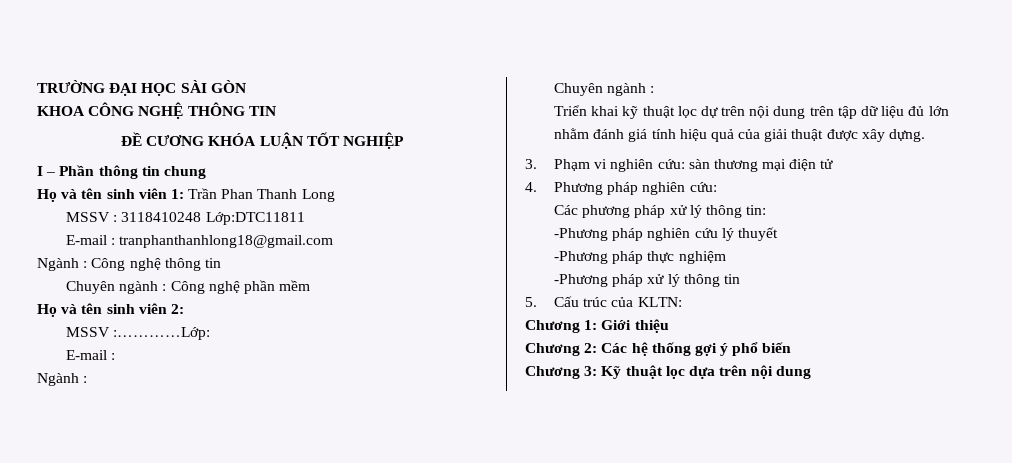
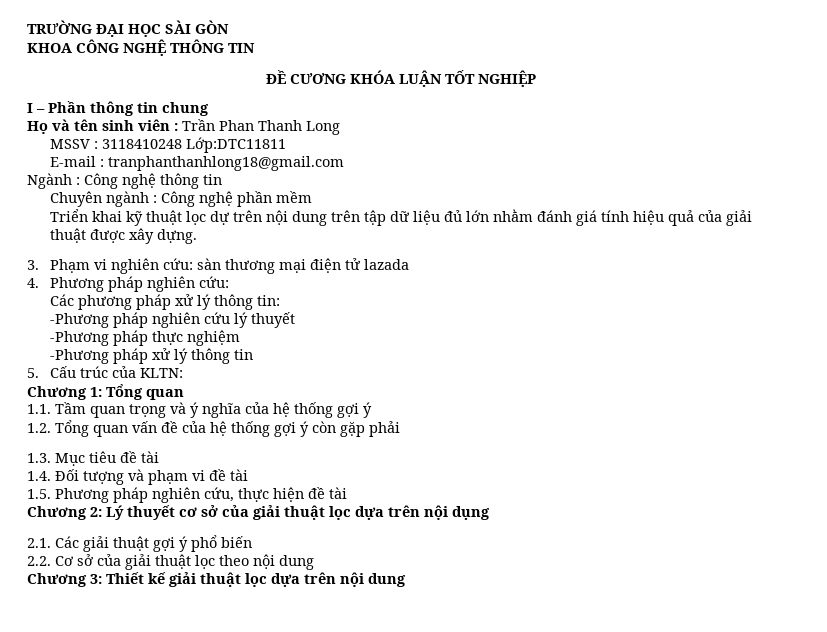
- Họ và tên sinh viên 1: Trần Phan Thanh Long
+ Họ và tên sinh viên : Trần Phan Thanh Long
- Họ và tên sinh viên 2:
- MSSV :…………Lớp:
- E-mail :
- Ngành :
- Chuyên ngành :
- 3. Phạm vi nghiên cứu: sàn thương mại điện tử
+ 3. Phạm vi nghiên cứu: sàn thương mại điện tử lazada
- Chương 1: Giới thiệu
- Chương 2: Các hệ thống gợi ý phổ biến
+ Chương 1: Tổng quan
+ 1.1. Tầm quan trọng và ý nghĩa của hệ thống gợi ý
+ 1.2. Tổng quan vấn đề của hệ thống gợi ý còn gặp phải
+ 1.3. Mục tiêu đề tài
+ 1.4. Đối tượng và phạm vi đề tài
+ 1.5. Phương pháp nghiên cứu, thực hiện đề tài
+ Chương 2: Lý thuyết cơ sở của giải thuật lọc dựa trên nội dụng
+ 2.1. Các giải thuật gợi ý phổ biến
+ 2.2. Cơ sở của giải thuật lọc theo nội dung
- Chương 3: Kỹ thuật lọc dựa trên nội dung
+ Chương 3: Thiết kế giải thuật lọc dựa trên nội dung

